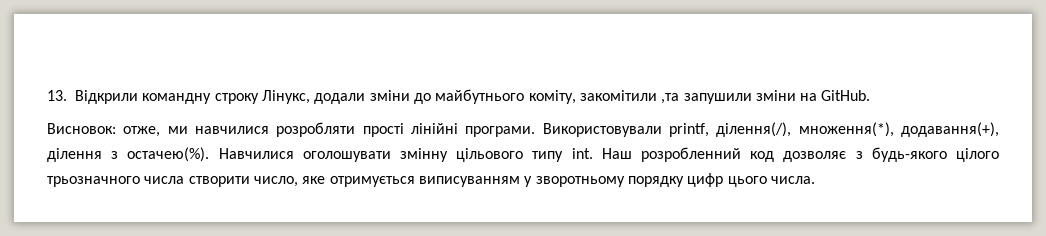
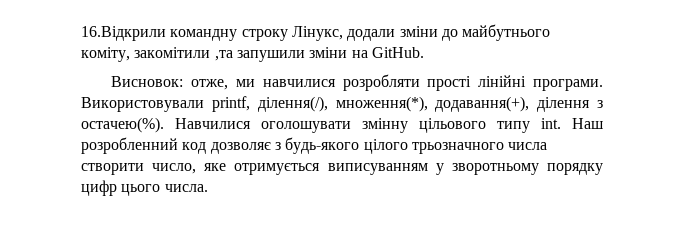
- 13. Відкрили командну строку Лінукс, додали зміни до майбутнього коміту, закомітили ,та запушили зміни на GitHub.
+ 16.Відкрили командну строку Лінукс, додали зміни до майбутнього коміту, закомітили ,та запушили зміни на GitHub.

